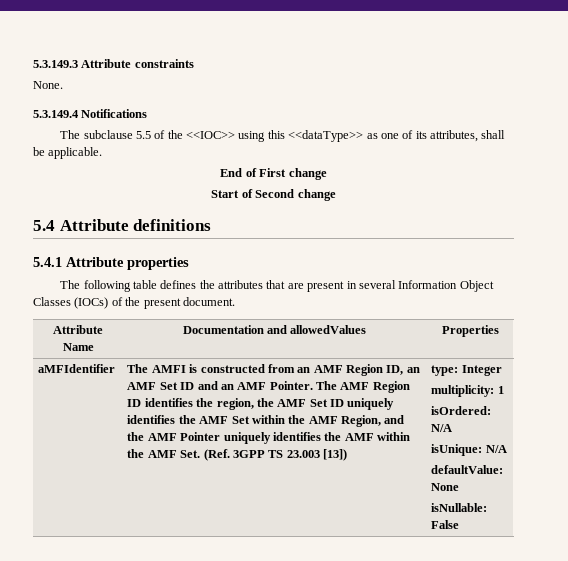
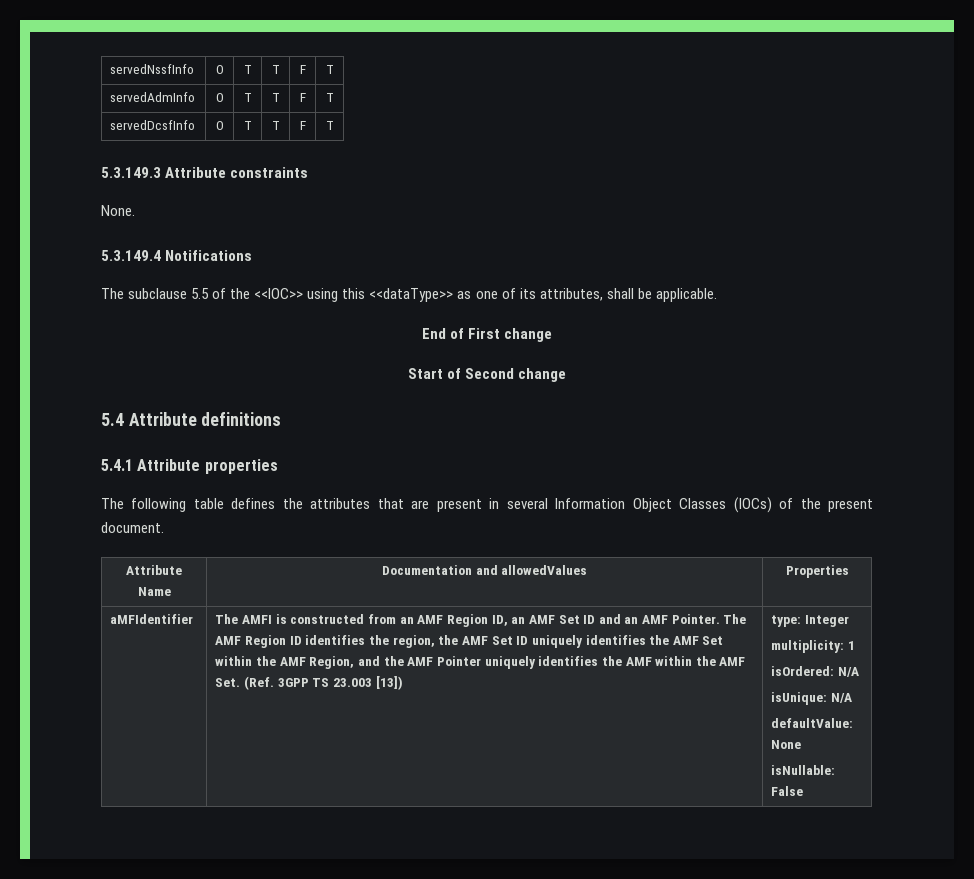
+ servedNssfInfo | O | T | T | F | T
+ servedAdmInfo | O | T | T | F | T
+ servedDcsfInfo | O | T | T | F | T

